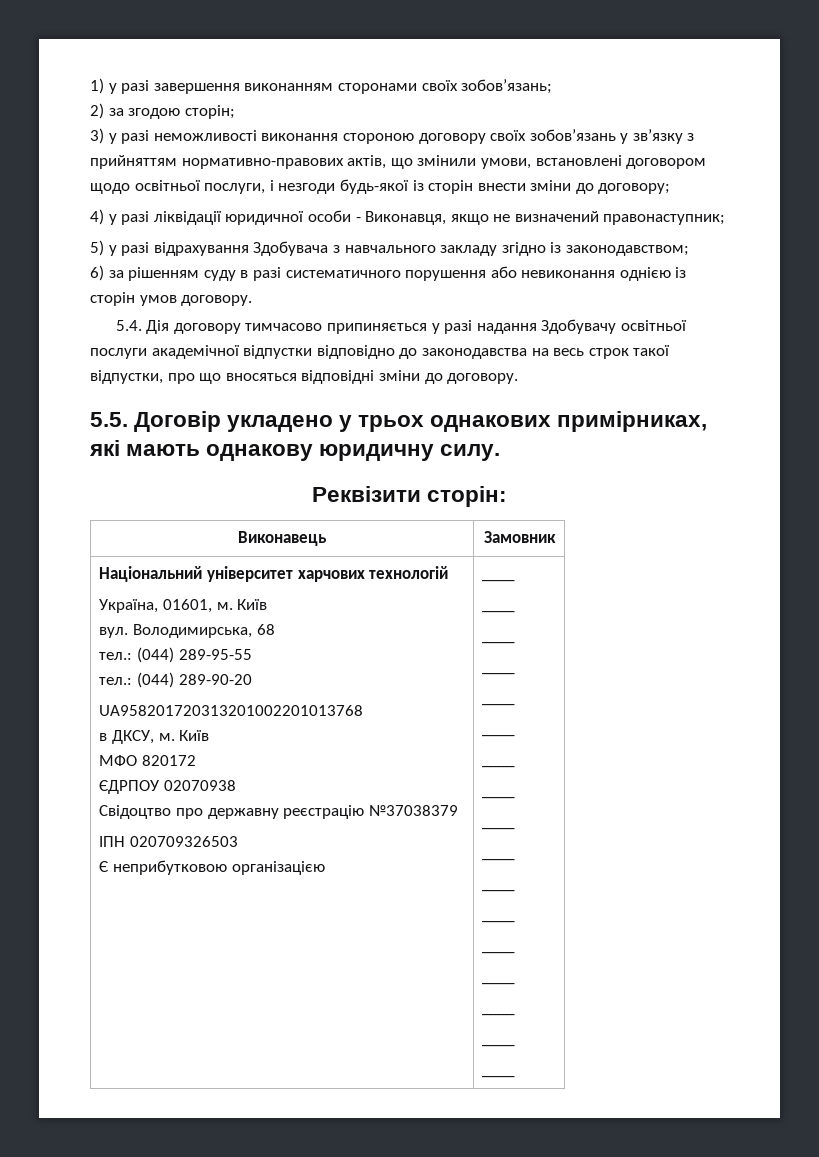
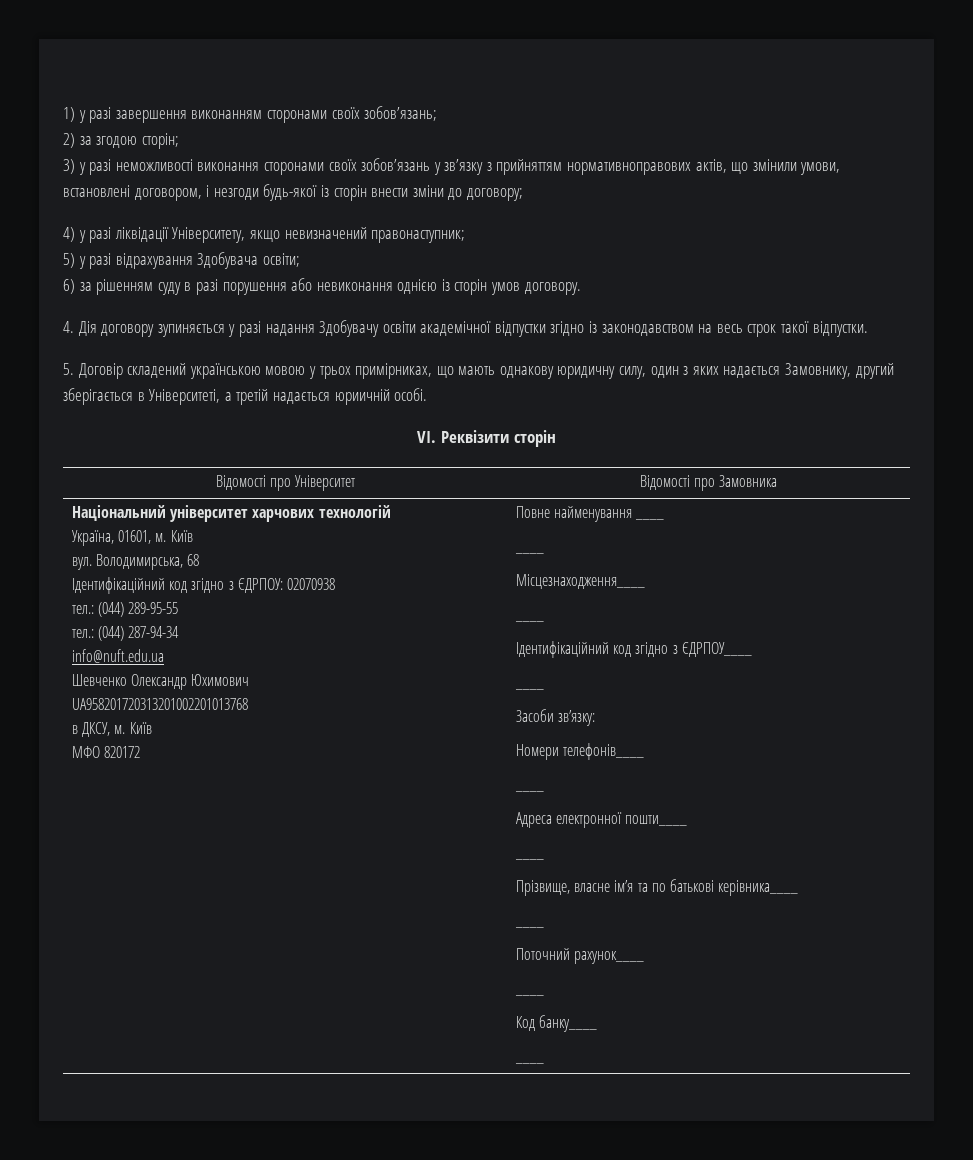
- 3) у разі неможливості виконання стороною договору своїх зобов’язань у зв’язку з прийняттям нормативно-правових актів, що змінили умови, встановлені договором щодо освітньої послуги, і незгоди будь-якої із сторін внести зміни до договору;
+ 3) у разі неможливості виконання сторонами своїх зобов’язань у зв’язку з прийняттям нормативноправових актів, що змінили умови, встановлені договором, і незгоди будь-якої із сторін внести зміни до договору;
- 4) у разі ліквідації юридичної особи - Виконавця, якщо не визначений правонаступник;
+ 4) у разі ліквідації Університету, якщо невизначений правонаступник;
- 5) у разі відрахування Здобувача з навчального закладу згідно із законодавством;
+ 5) у разі відрахування Здобувача освіти;
- 6) за рішенням суду в разі систематичного порушення або невиконання однією із сторін умов договору.
+ 6) за рішенням суду в разі порушення або невиконання однією із сторін умов договору.
- 5.4. Дія договору тимчасово припиняється у разі надання Здобувачу освітньої послуги академічної відпустки відповідно до законодавства на весь строк такої відпустки, про що вносяться відповідні зміни до договору.
- 5.5. Договір укладено у трьох однакових примірниках, які мають однакову юридичну силу.
- Реквізити сторін:
- Виконавець | Замовник
+ 4. Дія договору зупиняється у разі надання Здобувачу освіти академічної відпустки згідно із законодавством на весь строк такої відпустки.
+ 5. Договір складений українською мовою у трьох примірниках, що мають однакову юридичну силу, один з яких надається Замовнику, другий зберігається в Університеті, а третій надається юриичній особі.
+ VI. Реквізити сторін
+ Відомості про Університет | Відомості про Замовника
+ Ідентифікаційний код згідно з ЄДРПОУ: 02070938
- тел.: (044) 289-90-20
+ тел.: (044) 287-94-34
+ info@nuft.edu.ua
+ Шевченко Олександр Юхимович
- ЄДРПОУ 02070938
- Свідоцтво про державну реєстрацію №37038379
- ІПН 020709326503
- Є неприбутковою організацією | ____
+ Повне найменування ____
  ____
+ Місцезнаходження____
  ____
+ Ідентифікаційний код згідно з ЄДРПОУ____
  ____
+ Засоби зв’язку:
+ Номери телефонів____
  ____
+ Адреса електронної пошти____
  ____
+ Прізвище, власне ім’я та по батькові керівника____
  ____
+ Поточний рахунок____
  ____
- ____
- ____
- ____
- ____
- ____
- ____
- ____
- ____
+ Код банку____

